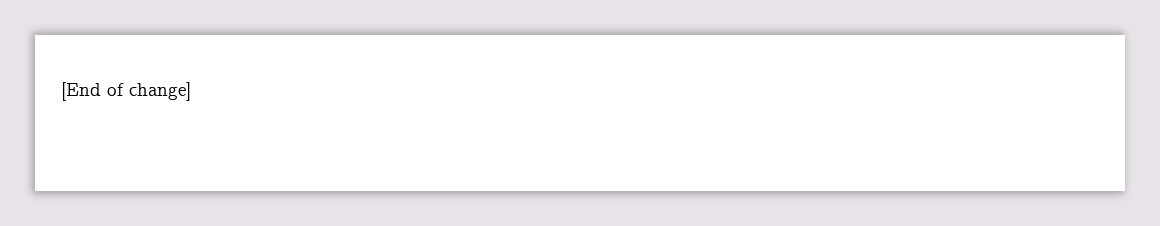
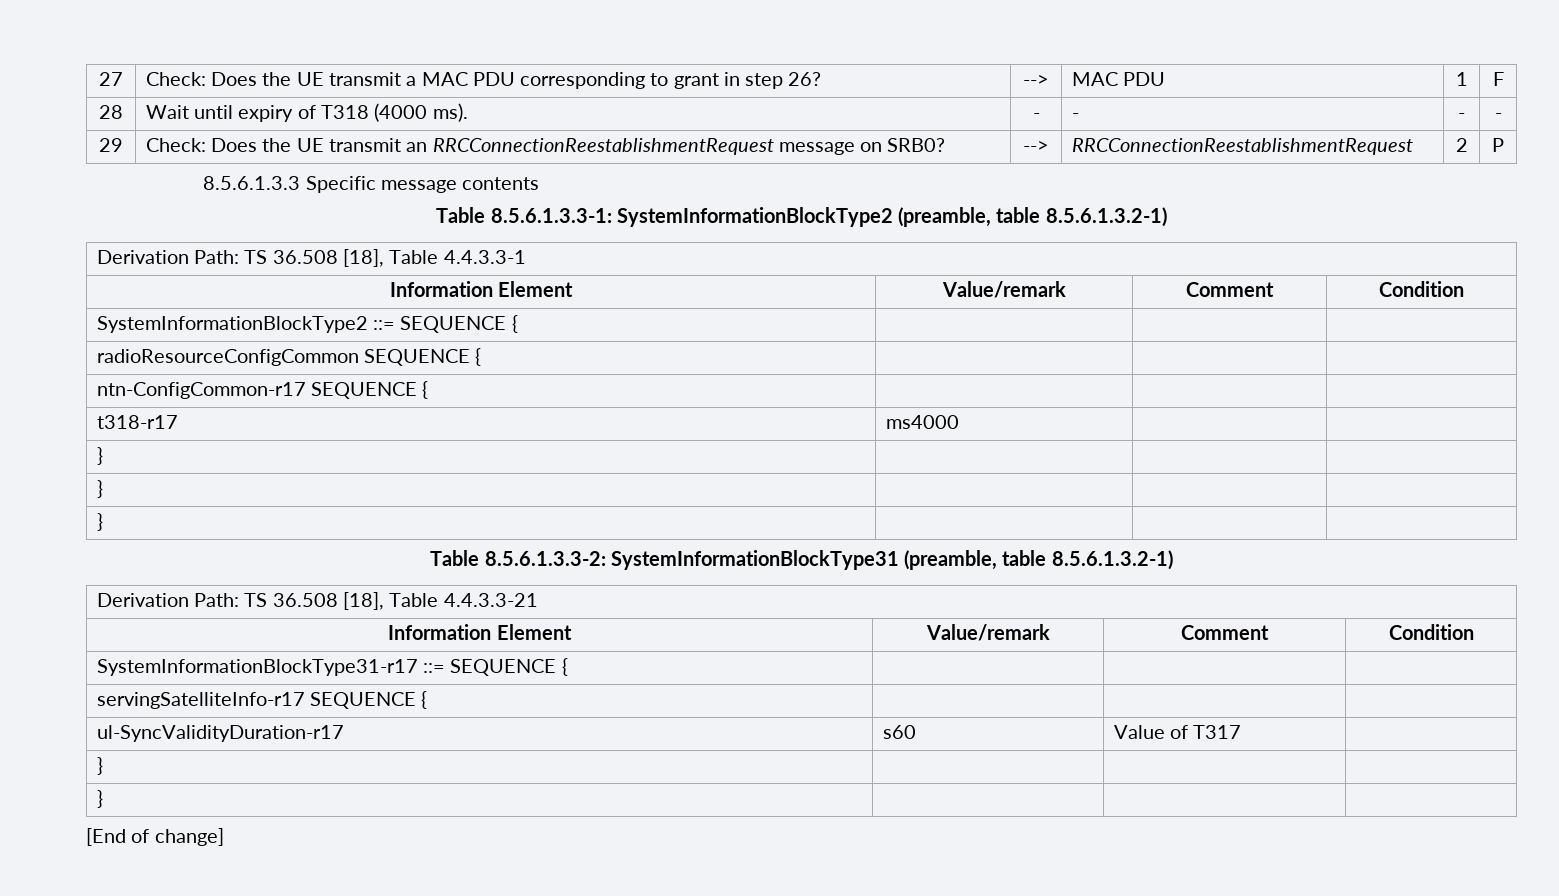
+ 27 | Check: Does the UE transmit a MAC PDU corresponding to grant in step 26? | --> | MAC PDU | 1 | F
+ 28 | Wait until expiry of T318 (4000 ms). | - | - | - | -
+ 29 | Check: Does the UE transmit an RRCConnectionReestablishmentRequest message on SRB0? | --> | RRCConnectionReestablishmentRequest | 2 | P
+ 8.5.6.1.3.3 Specific message contents
+ Table 8.5.6.1.3.3-1: SystemInformationBlockType2 (preamble, table 8.5.6.1.3.2-1)
+ Derivation Path: TS 36.508 [18], Table 4.4.3.3-1
+ Information Element | Value/remark | Comment | Condition
+ SystemInformationBlockType2 ::= SEQUENCE { | | |
+ radioResourceConfigCommon SEQUENCE { | | |
+ ntn-ConfigCommon-r17 SEQUENCE { | | |
+ t318-r17 | ms4000 | |
+ } | | |
+ } | | |
+ } | | |
+ Table 8.5.6.1.3.3-2: SystemInformationBlockType31 (preamble, table 8.5.6.1.3.2-1)
+ Derivation Path: TS 36.508 [18], Table 4.4.3.3-21
+ Information Element | Value/remark | Comment | Condition
+ SystemInformationBlockType31-r17 ::= SEQUENCE { | | |
+ servingSatelliteInfo-r17 SEQUENCE { | | |
+ ul-SyncValidityDuration-r17 | s60 | Value of T317 |
+ } | | |
+ } | | |

